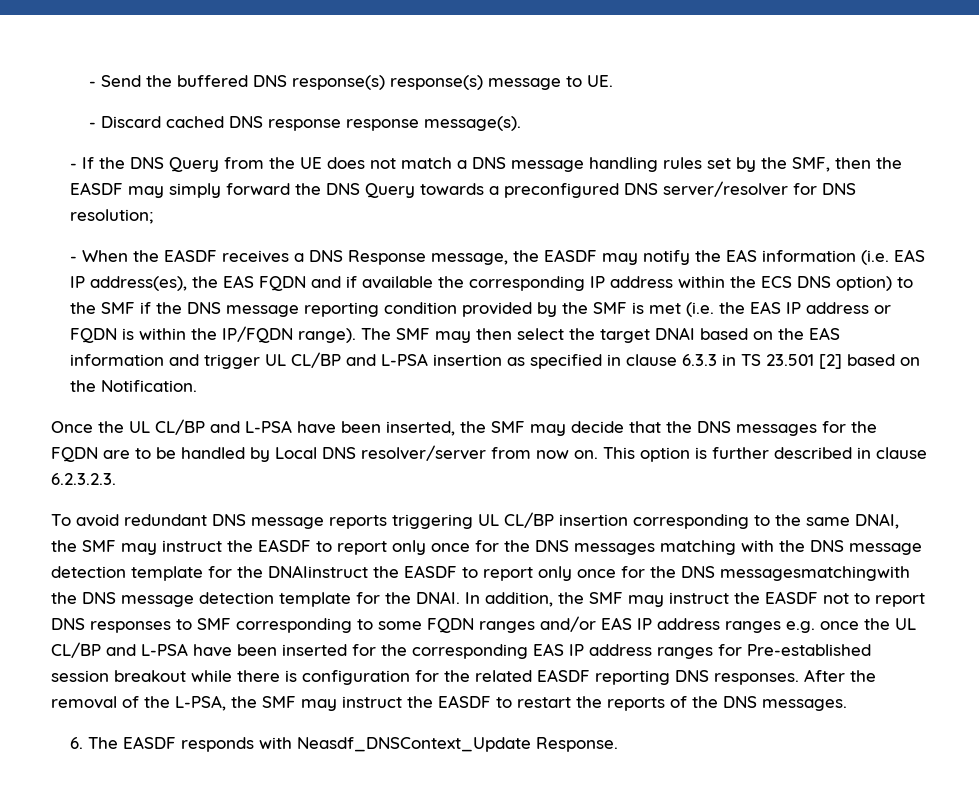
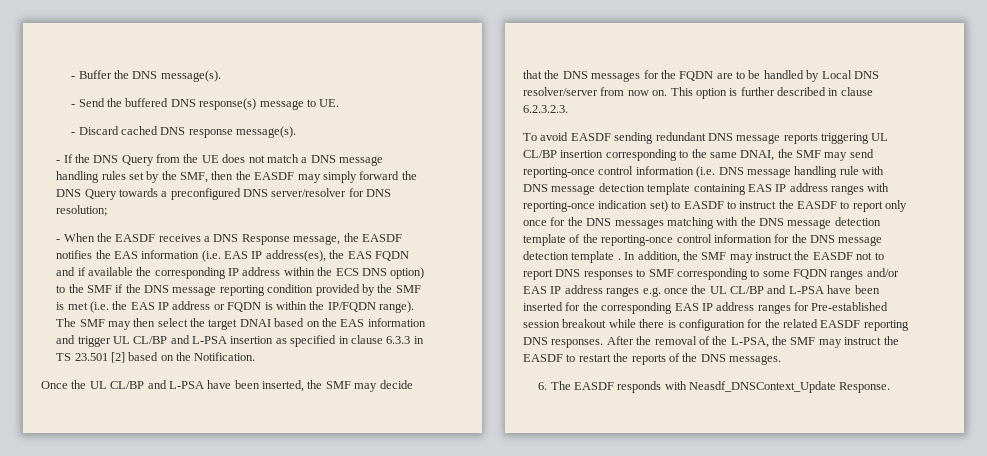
- - Send the buffered DNS response(s) response(s) message to UE.
+ - Buffer the DNS message(s).
+ - Send the buffered DNS response(s) message to UE.
- - Discard cached DNS response response message(s).
+ - Discard cached DNS response message(s).
- - When the EASDF receives a DNS Response message, the EASDF may notify the EAS information (i.e. EAS IP address(es), the EAS FQDN and if available the corresponding IP address within the ECS DNS option) to the SMF if the DNS message reporting condition provided by the SMF is met (i.e. the EAS IP address or FQDN is within the IP/FQDN range).
+ - When the EASDF receives a DNS Response message, the EASDF notifies the EAS information (i.e. EAS IP address(es), the EAS FQDN and if available the corresponding IP address within the ECS DNS option) to the SMF if the DNS message reporting condition provided by the SMF is met (i.e. the EAS IP address or FQDN is within the IP/FQDN range).
- To avoid redundant DNS message reports triggering UL CL/BP insertion corresponding to the same DNAI, the SMF may instruct the EASDF to report only once for the DNS messages matching with the DNS message detection template for the DNAIinstruct the EASDF to report only once for the DNS messagesmatchingwith the DNS message detection template for the DNAI.
+ To avoid EASDF sending redundant DNS message reports triggering UL CL/BP insertion corresponding to the same DNAI, the SMF may send reporting-once control information (i.e. DNS message handling rule with DNS message detection template containing EAS IP address ranges with reporting-once indication set) to EASDF to instruct the EASDF to report only once for the DNS messages matching with the DNS message detection template of the reporting-once control information for the DNS message detection template .

